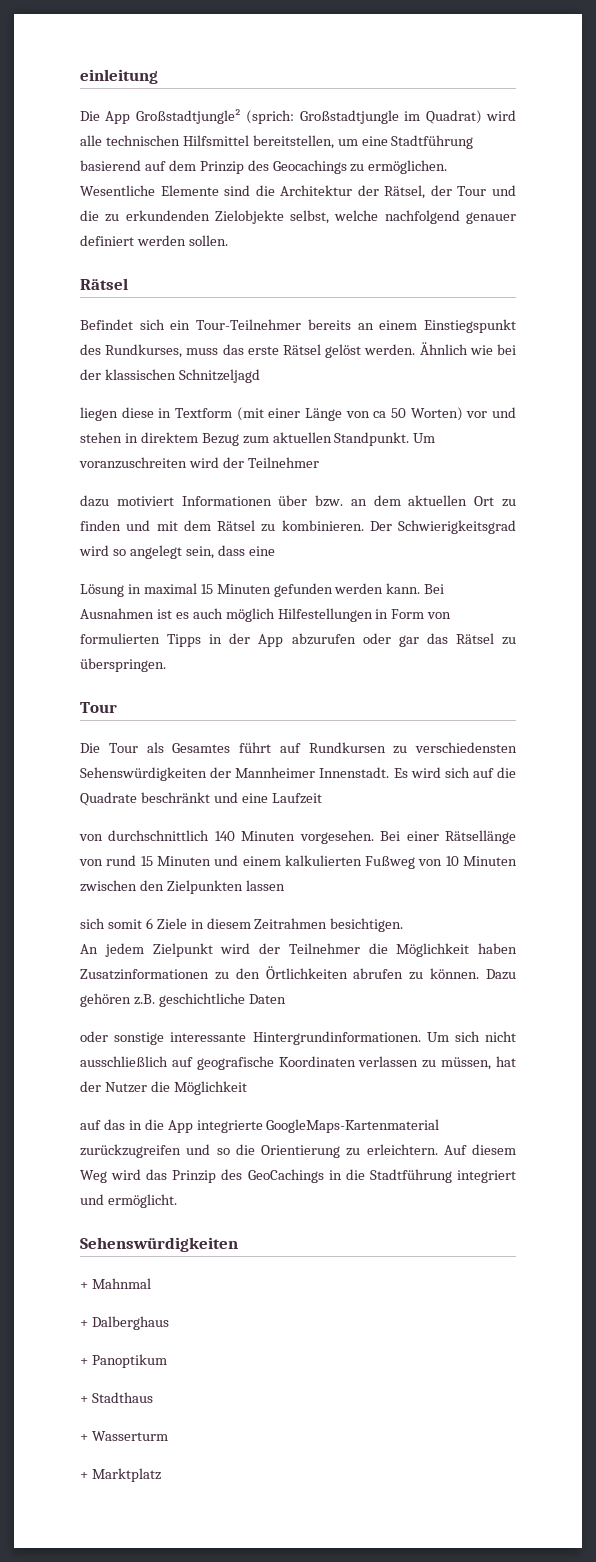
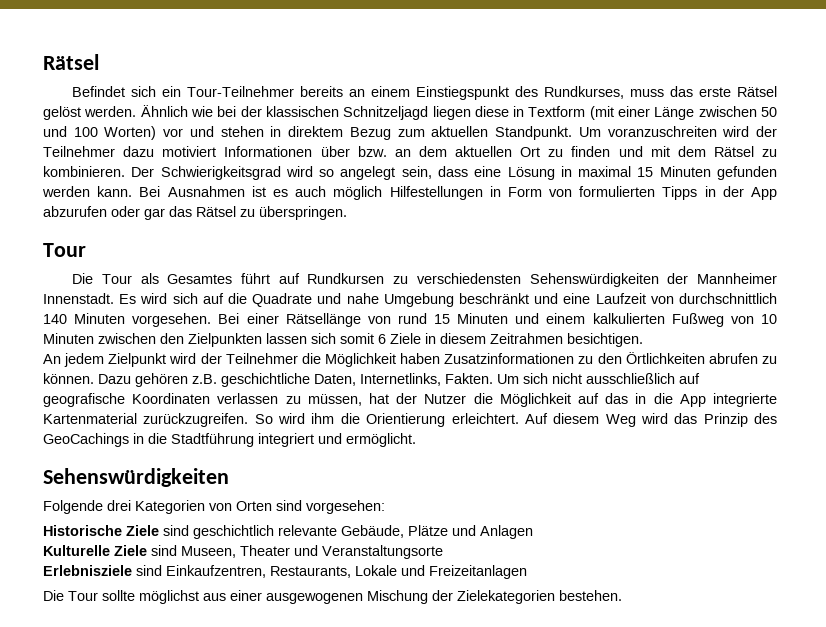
- einleitung
- Die App Großstadtjungle² (sprich: Großstadtjungle im Quadrat) wird alle technischen Hilfsmittel bereitstellen, um eine Stadtführung basierend auf dem Prinzip des Geocachings zu ermöglichen. Wesentliche Elemente sind die Architektur der Rätsel, der Tour und die zu erkundenden Zielobjekte selbst, welche nachfolgend genauer definiert werden sollen.
- Ähnlich wie bei der klassischen Schnitzeljagd
- liegen diese in Textform (mit einer Länge von ca 50 Worten) vor und stehen in direktem Bezug zum aktuellen Standpunkt.
+ Ähnlich wie bei der klassischen Schnitzeljagd liegen diese in Textform (mit einer Länge zwischen 50 und 100 Worten) vor und stehen in direktem Bezug zum aktuellen Standpunkt.
- Um voranzuschreiten wird der Teilnehmer
- dazu motiviert Informationen über bzw. an dem aktuellen Ort zu finden und mit dem Rätsel zu kombinieren.
+ Um voranzuschreiten wird der Teilnehmer dazu motiviert Informationen über bzw. an dem aktuellen Ort zu finden und mit dem Rätsel zu kombinieren.
- Der Schwierigkeitsgrad wird so angelegt sein, dass eine
- Lösung in maximal 15 Minuten gefunden werden kann.
+ Der Schwierigkeitsgrad wird so angelegt sein, dass eine Lösung in maximal 15 Minuten gefunden werden kann.
- Es wird sich auf die Quadrate beschränkt und eine Laufzeit
- von durchschnittlich 140 Minuten vorgesehen.
+ Es wird sich auf die Quadrate und nahe Umgebung beschränkt und eine Laufzeit von durchschnittlich 140 Minuten vorgesehen.
- Bei einer Rätsellänge von rund 15 Minuten und einem kalkulierten Fußweg von 10 Minuten zwischen den Zielpunkten lassen
- sich somit 6 Ziele in diesem Zeitrahmen besichtigen.
+ Bei einer Rätsellänge von rund 15 Minuten und einem kalkulierten Fußweg von 10 Minuten zwischen den Zielpunkten lassen sich somit 6 Ziele in diesem Zeitrahmen besichtigen.
- Dazu gehören z.B. geschichtliche Daten
- oder sonstige interessante Hintergrundinformationen.
+ Dazu gehören z.B. geschichtliche Daten, Internetlinks, Fakten.
- Um sich nicht ausschließlich auf geografische Koordinaten verlassen zu müssen, hat der Nutzer die Möglichkeit
- auf das in die App integrierte GoogleMaps-Kartenmaterial zurückzugreifen und so die Orientierung zu erleichtern.
+ Um sich nicht ausschließlich auf geografische Koordinaten verlassen zu müssen, hat der Nutzer die Möglichkeit auf das in die App integrierte Kartenmaterial zurückzugreifen. So wird ihm die Orientierung erleichtert.
- + Mahnmal
- + Dalberghaus
- + Panoptikum
- + Stadthaus
- + Wasserturm
- + Marktplatz
+ Folgende drei Kategorien von Orten sind vorgesehen:
+ Historische Ziele sind geschichtlich relevante Gebäude, Plätze und Anlagen
+ Kulturelle Ziele sind Museen, Theater und Veranstaltungsorte
+ Erlebnisziele sind Einkaufzentren, Restaurants, Lokale und Freizeitanlagen
+ Die Tour sollte möglichst aus einer ausgewogenen Mischung der Zielekategorien bestehen.

